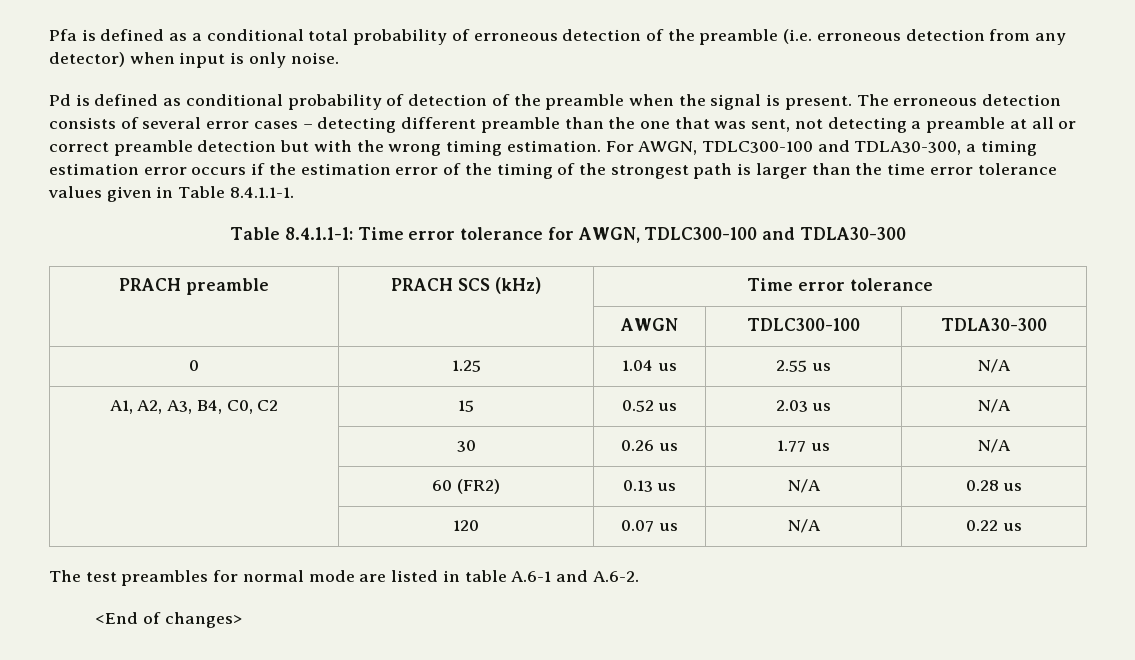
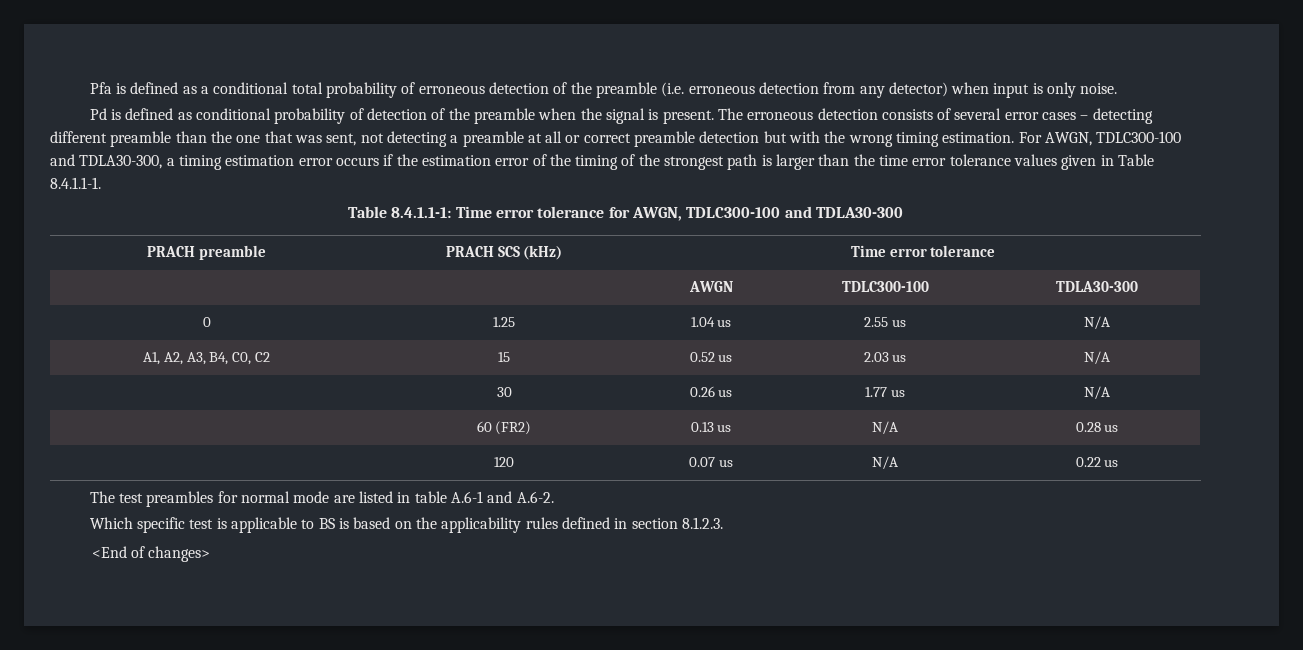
+ Which specific test is applicable to BS is based on the applicability rules defined in section 8.1.2.3.

